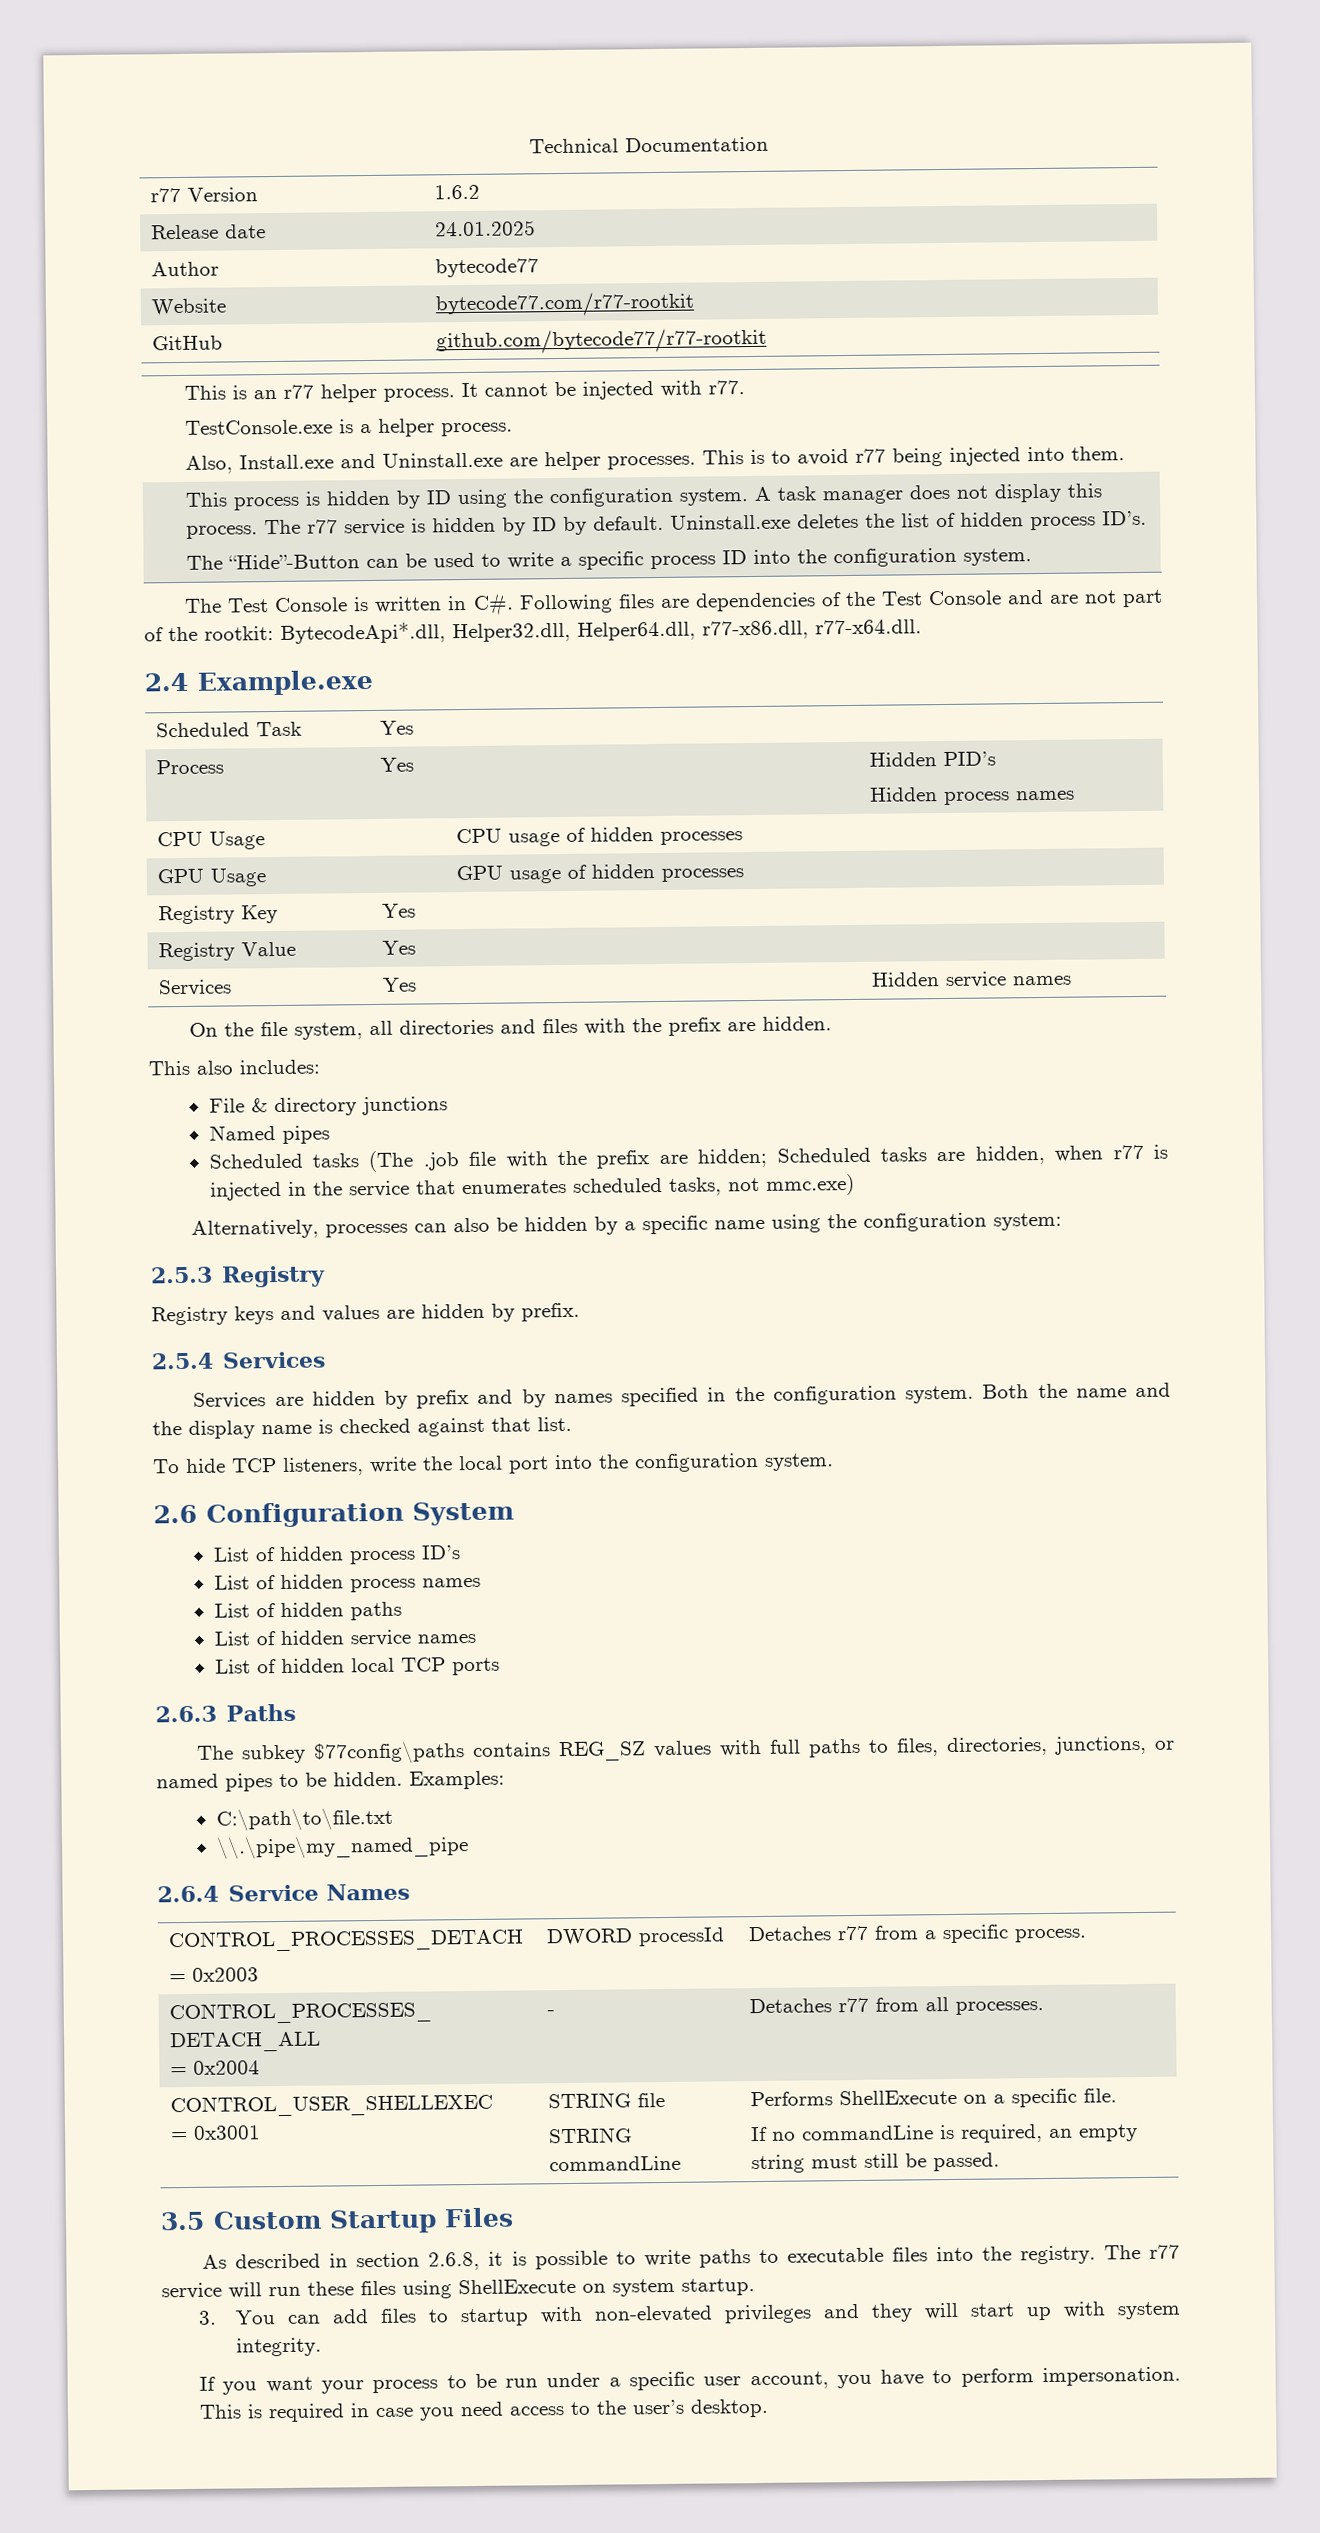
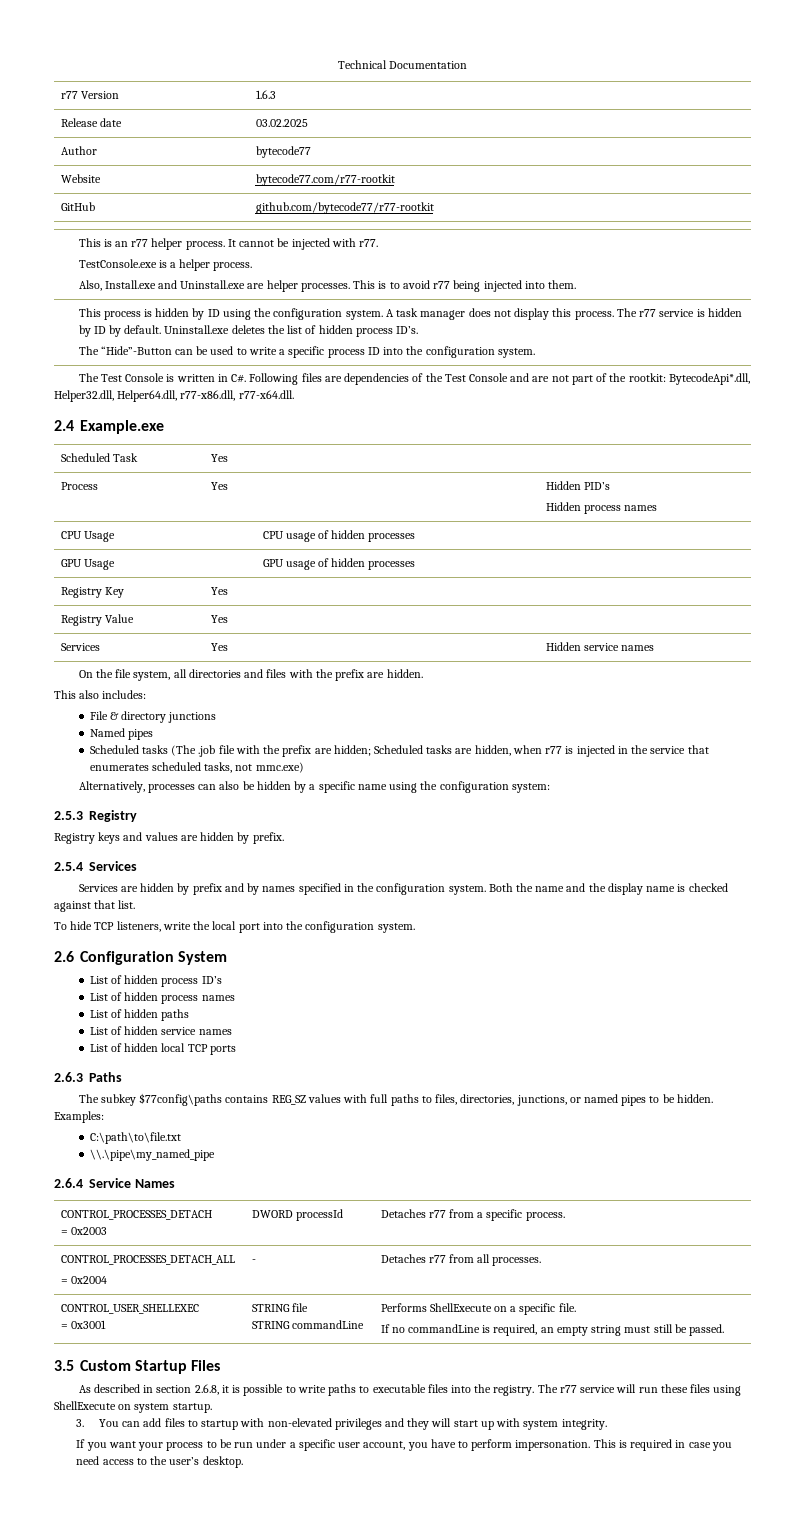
- r77 Version | 1.6.2
+ r77 Version | 1.6.3
- Release date | 24.01.2025
+ Release date | 03.02.2025

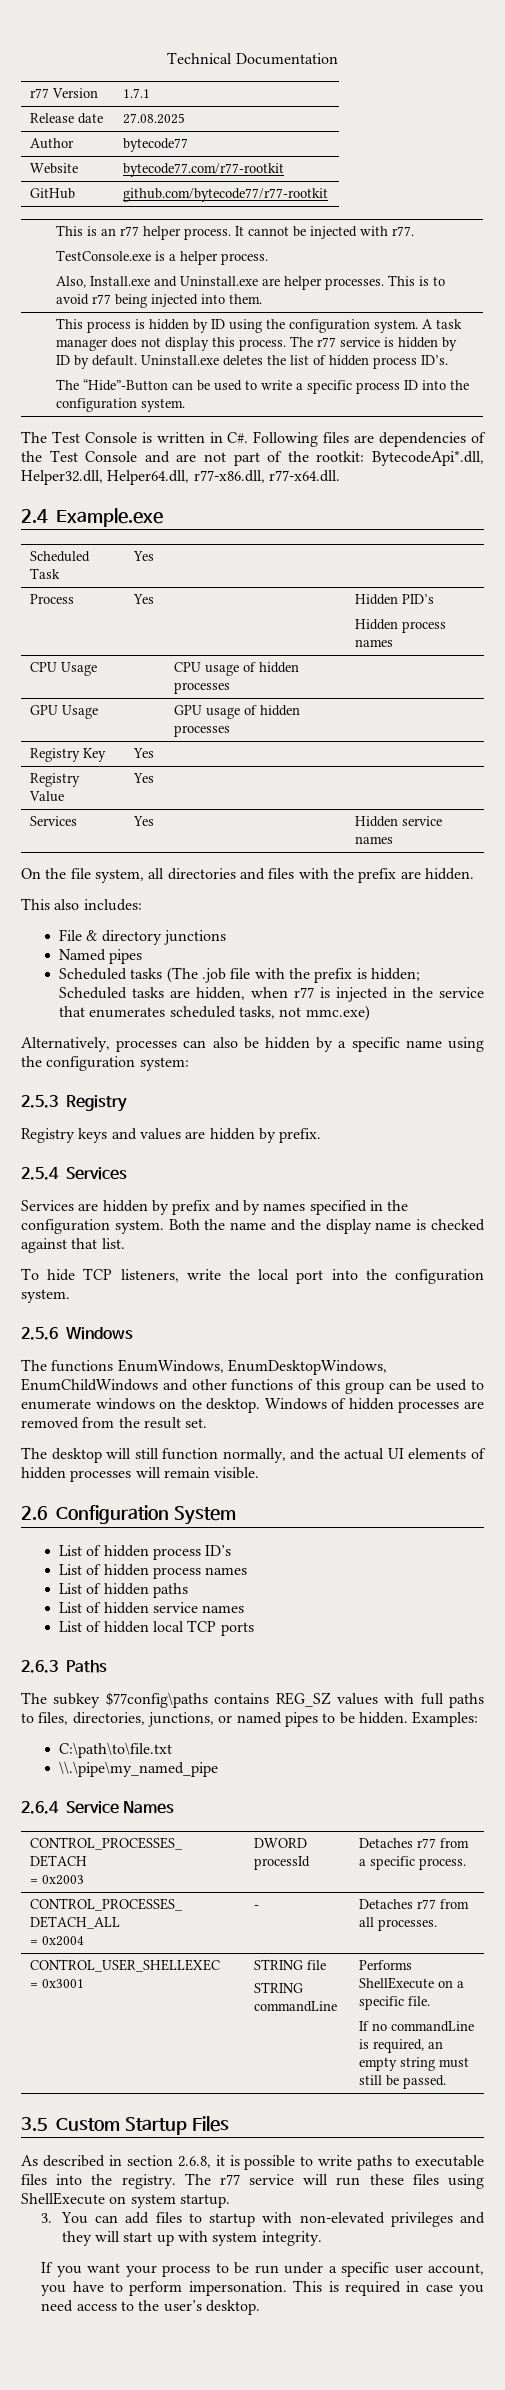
- r77 Version | 1.6.3
+ r77 Version | 1.7.1
- Release date | 03.02.2025
+ Release date | 27.08.2025
- Scheduled tasks (The .job file with the prefix are hidden; Scheduled tasks are hidden, when r77 is injected in the service that enumerates scheduled tasks, not mmc.exe)
+ Scheduled tasks (The .job file with the prefix is hidden; Scheduled tasks are hidden, when r77 is injected in the service that enumerates scheduled tasks, not mmc.exe)
+ 2.5.6 Windows
+ The functions EnumWindows, EnumDesktopWindows, EnumChildWindows and other functions of this group can be used to enumerate windows on the desktop. Windows of hidden processes are removed from the result set.
+ The desktop will still function normally, and the actual UI elements of hidden processes will remain visible.

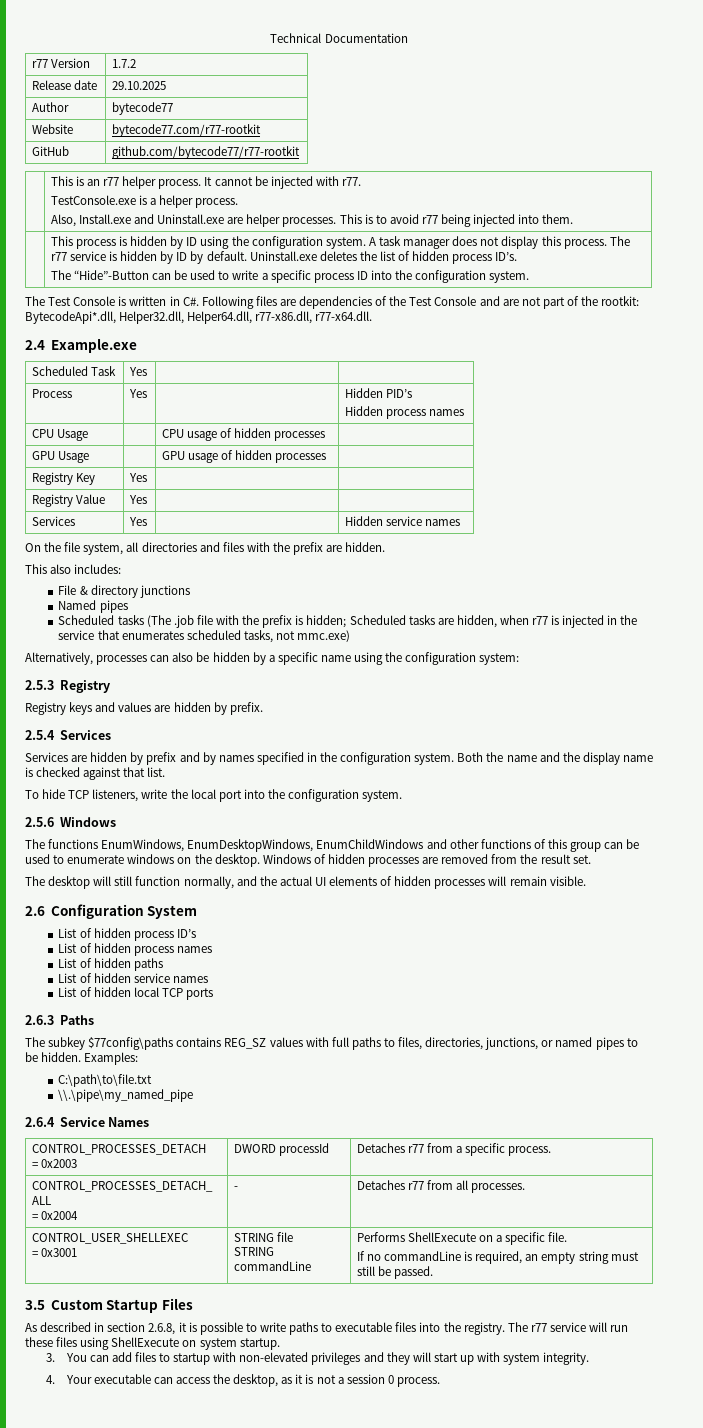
- r77 Version | 1.7.1
+ r77 Version | 1.7.2
- Release date | 27.08.2025
+ Release date | 29.10.2025
- If you want your process to be run under a specific user account, you have to perform impersonation. This is required in case you need access to the user’s desktop.
+ 4. Your executable can access the desktop, as it is not a session 0 process.

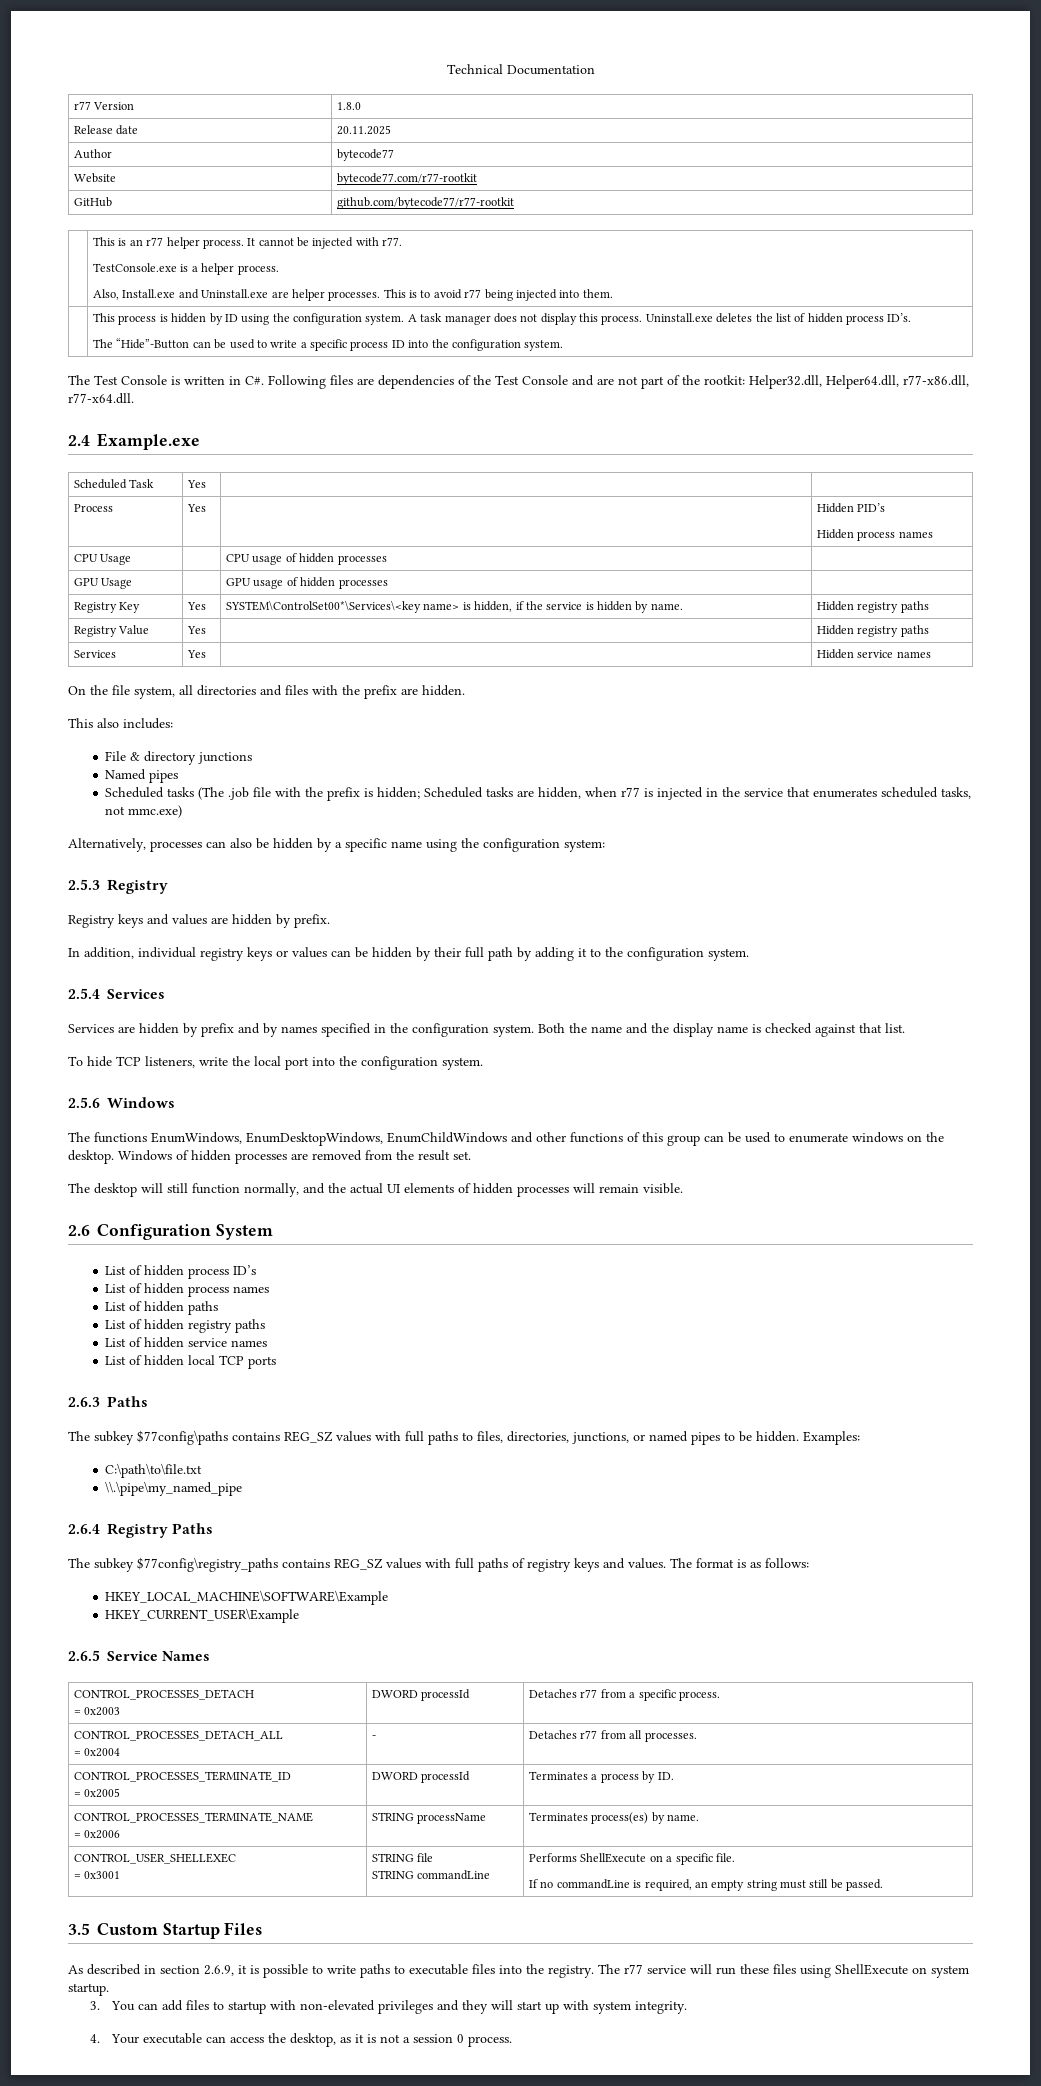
- r77 Version | 1.7.2
+ r77 Version | 1.8.0
- Release date | 29.10.2025
+ Release date | 20.11.2025
- The r77 service is hidden by ID by default.
- The Test Console is written in C#. Following files are dependencies of the Test Console and are not part of the rootkit: BytecodeApi*.dll, Helper32.dll, Helper64.dll, r77-x86.dll, r77-x64.dll.
+ The Test Console is written in C#. Following files are dependencies of the Test Console and are not part of the rootkit: Helper32.dll, Helper64.dll, r77-x86.dll, r77-x64.dll.
- Registry Key | Yes | |
+ Registry Key | Yes | SYSTEM\ControlSet00*\Services\<key name> is hidden, if the service is hidden by name. | Hidden registry paths
- Registry Value | Yes | |
+ Registry Value | Yes | | Hidden registry paths
+ In addition, individual registry keys or values can be hidden by their full path by adding it to the configuration system.
+ List of hidden registry paths
- 2.6.4 Service Names
+ 2.6.4 Registry Paths
+ The subkey $77config\registry_paths contains REG_SZ values with full paths of registry keys and values. The format is as follows:
+ HKEY_LOCAL_MACHINE\SOFTWARE\Example
+ HKEY_CURRENT_USER\Example
+ 2.6.5 Service Names
+ CONTROL_PROCESSES_TERMINATE_ID
+ = 0x2005 | DWORD processId | Terminates a process by ID.
+ CONTROL_PROCESSES_TERMINATE_NAME
+ = 0x2006 | STRING processName | Terminates process(es) by name.
- As described in section 2.6.8, it is possible to write paths to executable files into the registry.
+ As described in section 2.6.9, it is possible to write paths to executable files into the registry.

